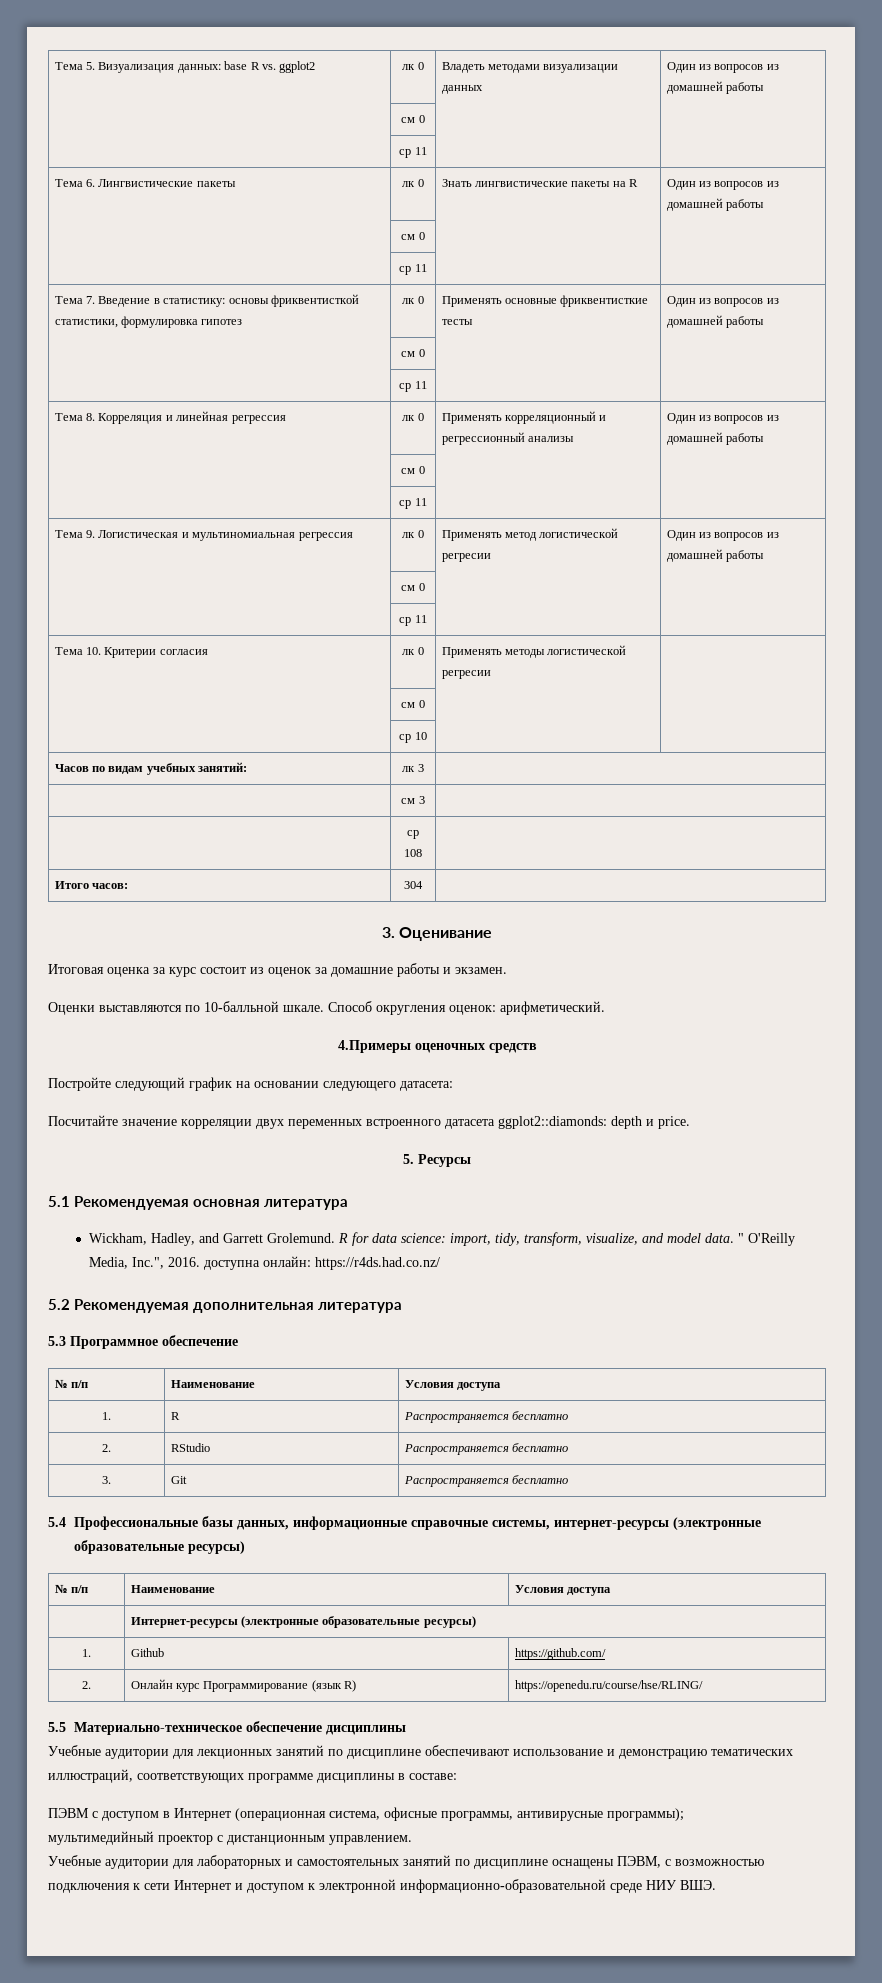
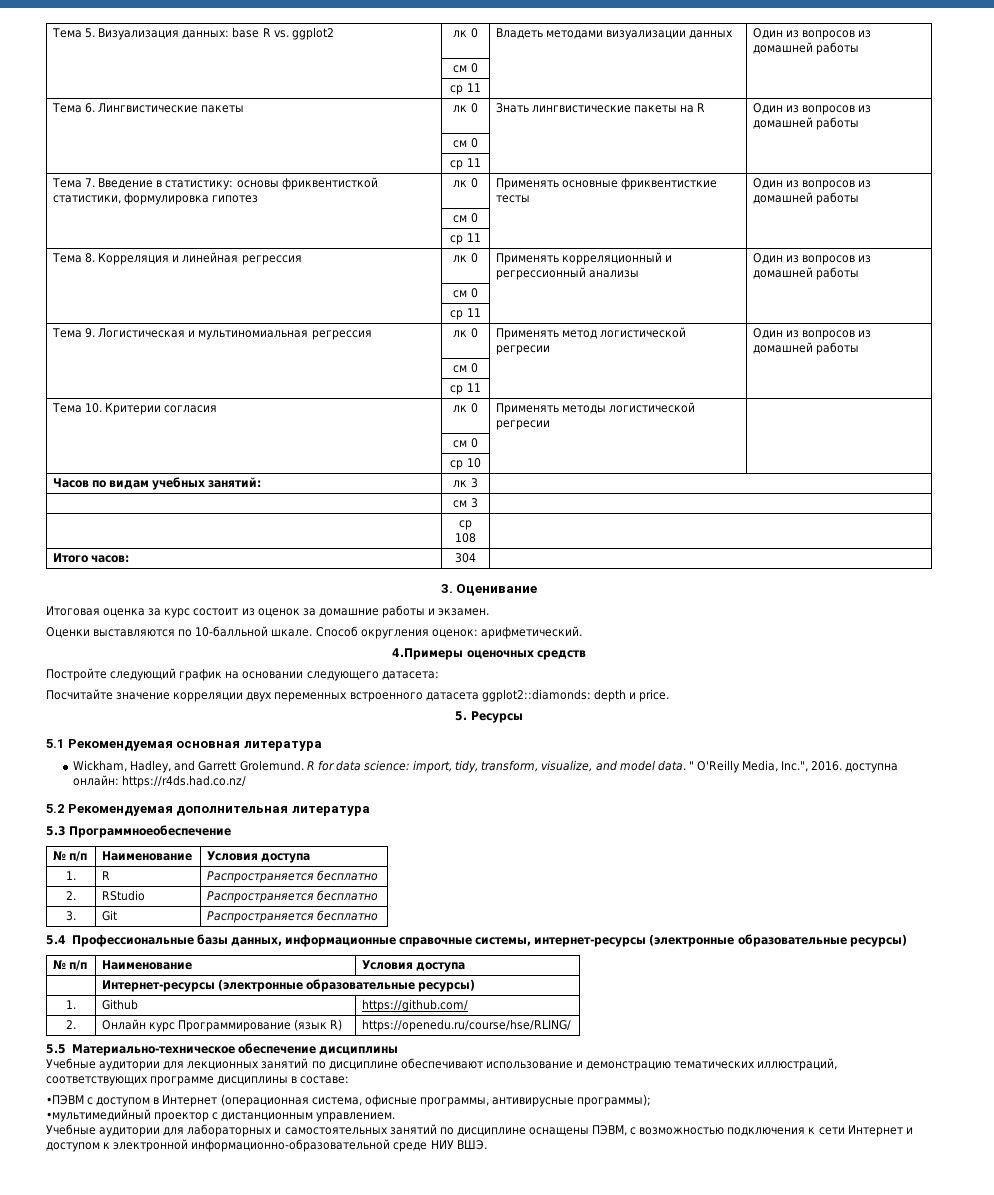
- 5.3 Программное обеспечение
+ 5.3 Программноеобеспечение
- ПЭВМ с доступом в Интернет (операционная система, офисные программы, антивирусные программы);
+ •ПЭВМ с доступом в Интернет (операционная система, офисные программы, антивирусные программы);
- мультимедийный проектор с дистанционным управлением.
+ •мультимедийный проектор с дистанционным управлением.

